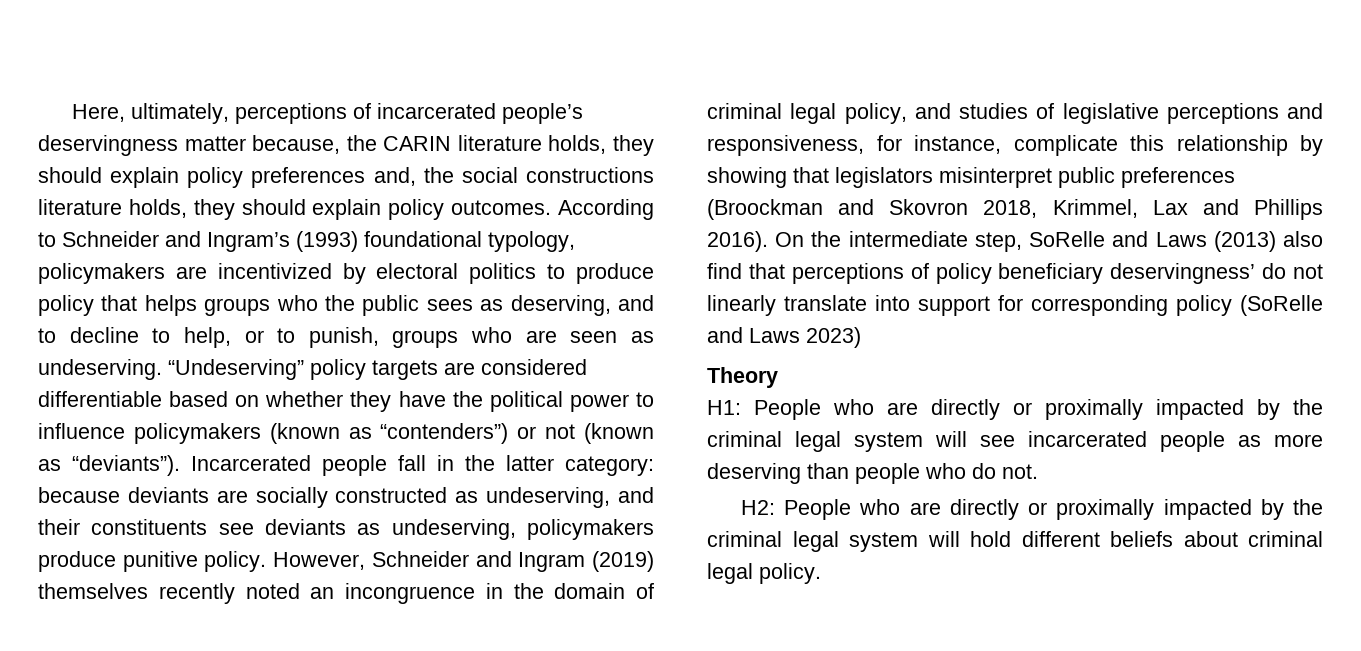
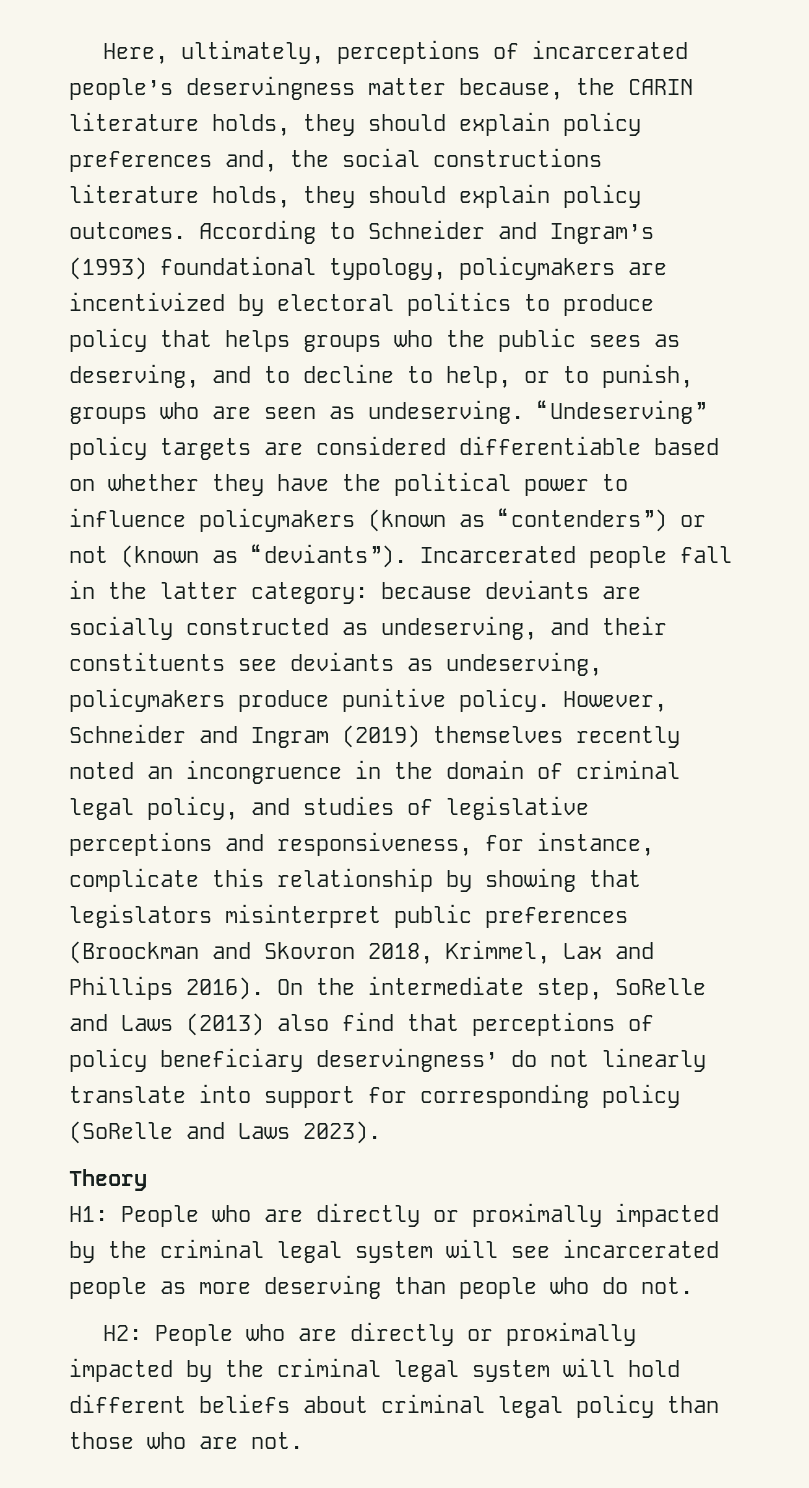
- On the intermediate step, SoRelle and Laws (2013) also find that perceptions of policy beneficiary deservingness’ do not linearly translate into support for corresponding policy (SoRelle and Laws 2023)
+ On the intermediate step, SoRelle and Laws (2013) also find that perceptions of policy beneficiary deservingness’ do not linearly translate into support for corresponding policy (SoRelle and Laws 2023).
- H2: People who are directly or proximally impacted by the criminal legal system will hold different beliefs about criminal legal policy.
+ H2: People who are directly or proximally impacted by the criminal legal system will hold different beliefs about criminal legal policy than those who are not.

